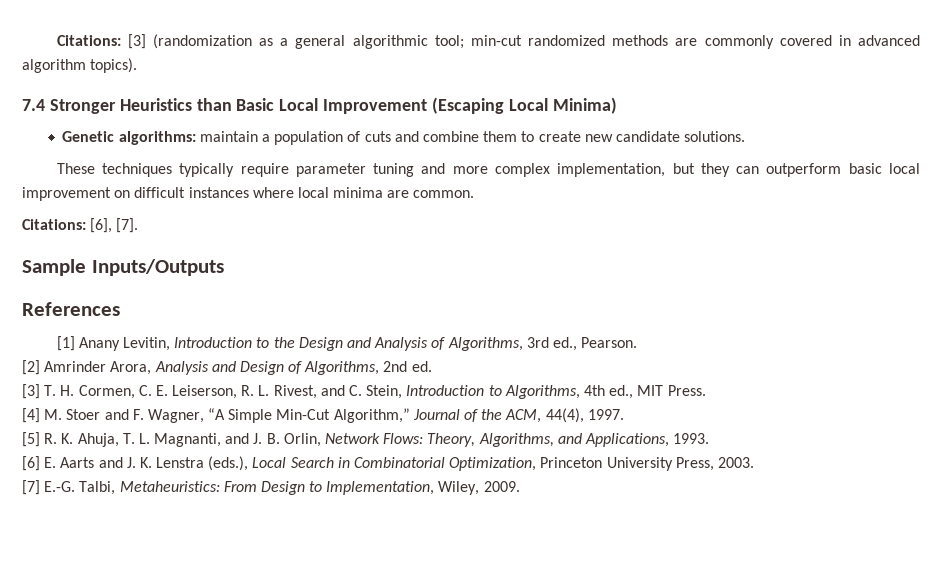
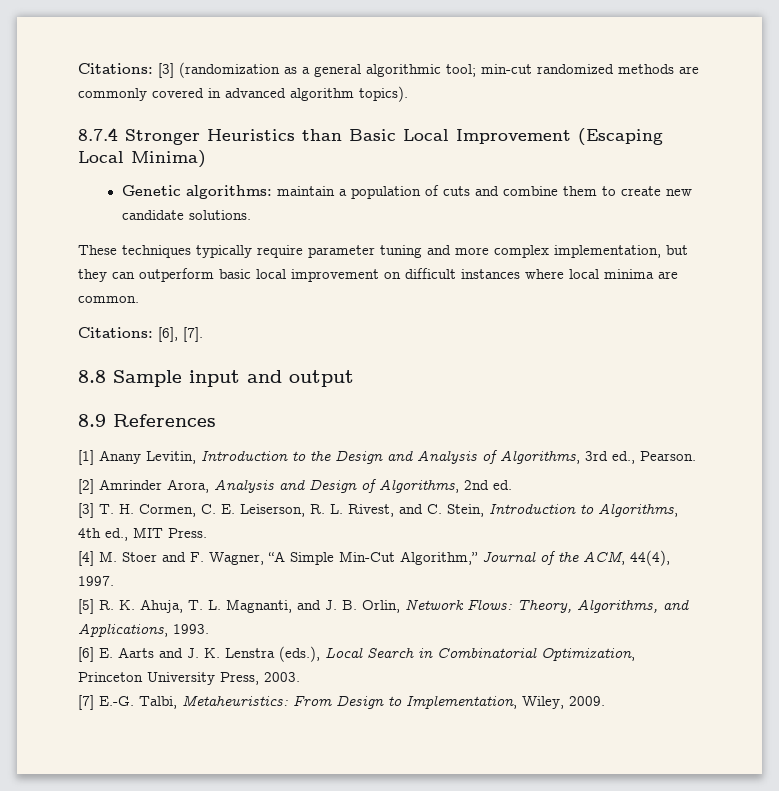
- 7.4 Stronger Heuristics than Basic Local Improvement (Escaping Local Minima)
+ 8.7.4 Stronger Heuristics than Basic Local Improvement (Escaping Local Minima)
- Sample Inputs/Outputs
- References
+ 8.8 Sample input and output
+ 8.9 References

